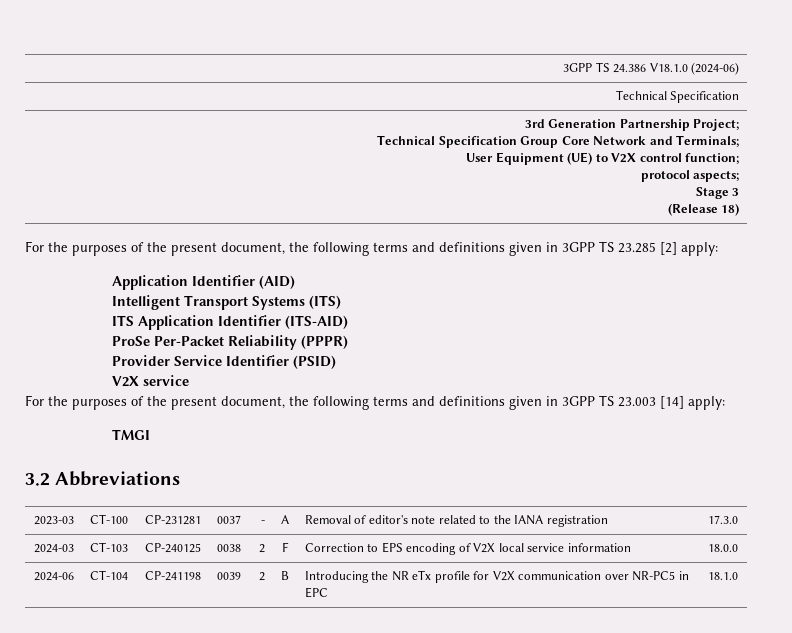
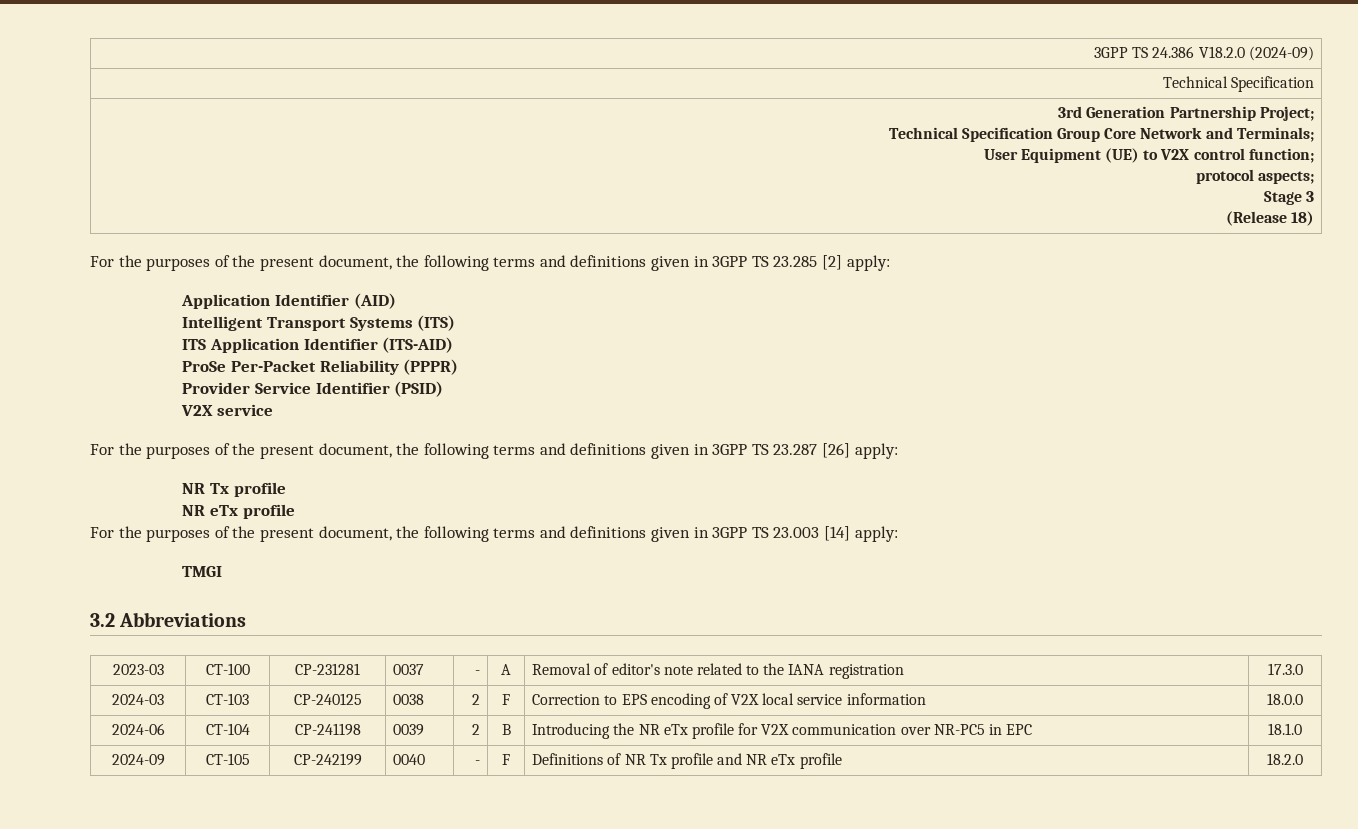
- 3GPP TS 24.386 V18.1.0 (2024-06)
+ 3GPP TS 24.386 V18.2.0 (2024-09)
+ For the purposes of the present document, the following terms and definitions given in 3GPP TS 23.287 [26] apply:
+ NR Tx profile
+ NR eTx profile
+ 2024-09 | CT-105 | CP-242199 | 0040 | - | F | Definitions of NR Tx profile and NR eTx profile | 18.2.0

